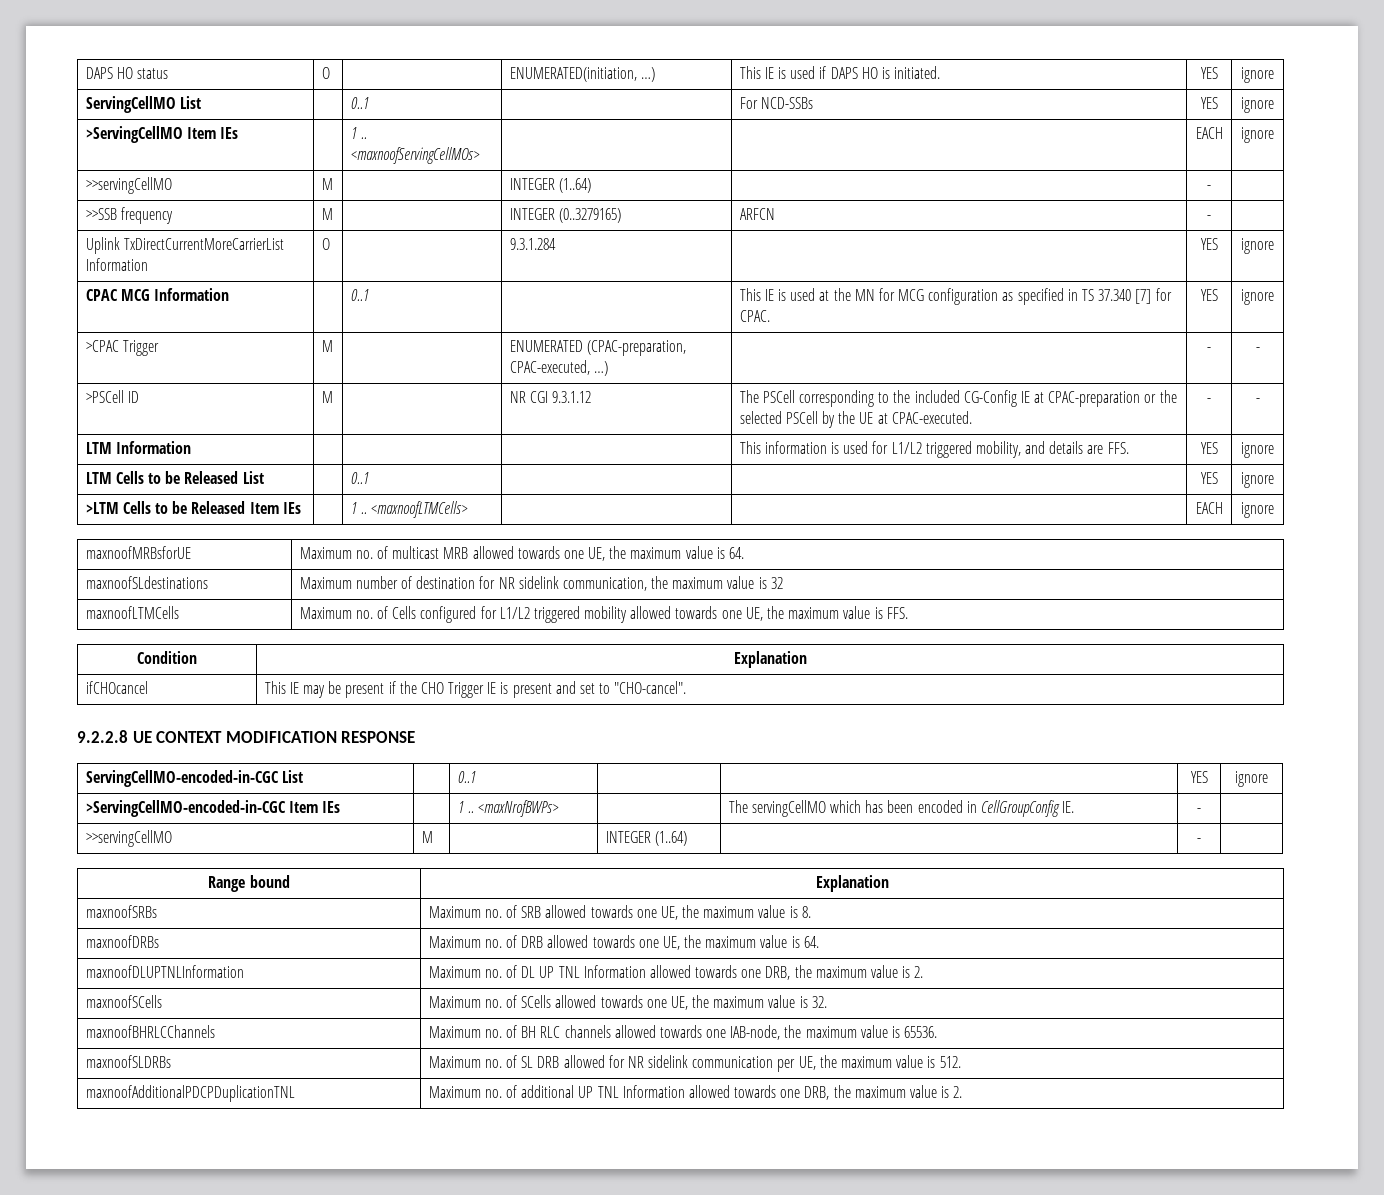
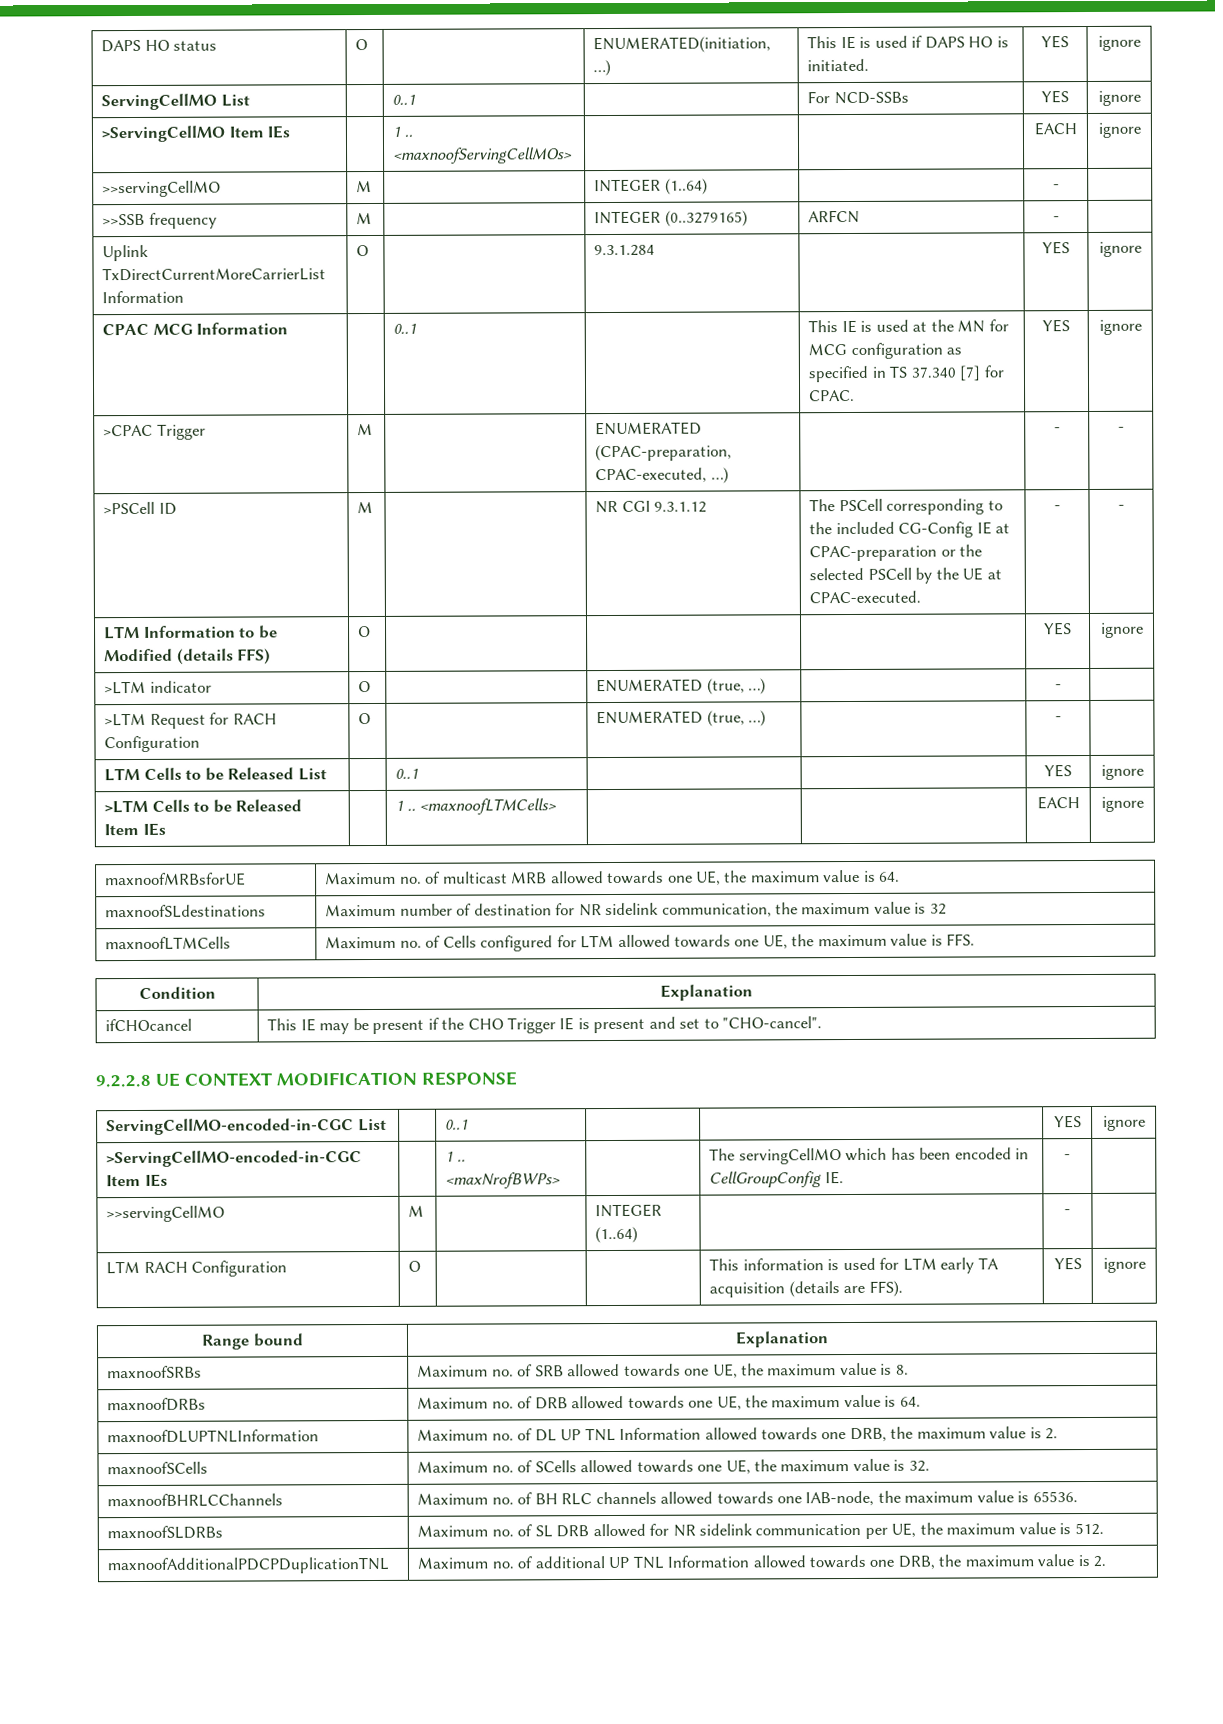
- LTM Information | | | | This information is used for L1/L2 triggered mobility, and details are FFS. | YES | ignore
+ LTM Information to be Modified (details FFS) | O | | | | YES | ignore
+ >LTM indicator | O | | ENUMERATED (true, …) | | - |
+ >LTM Request for RACH Configuration | O | | ENUMERATED (true, …) | | - |
- maxnoofLTMCells | Maximum no. of Cells configured for L1/L2 triggered mobility allowed towards one UE, the maximum value is FFS.
+ maxnoofLTMCells | Maximum no. of Cells configured for LTM allowed towards one UE, the maximum value is FFS.
+ LTM RACH Configuration | O | | | This information is used for LTM early TA acquisition (details are FFS). | YES | ignore

